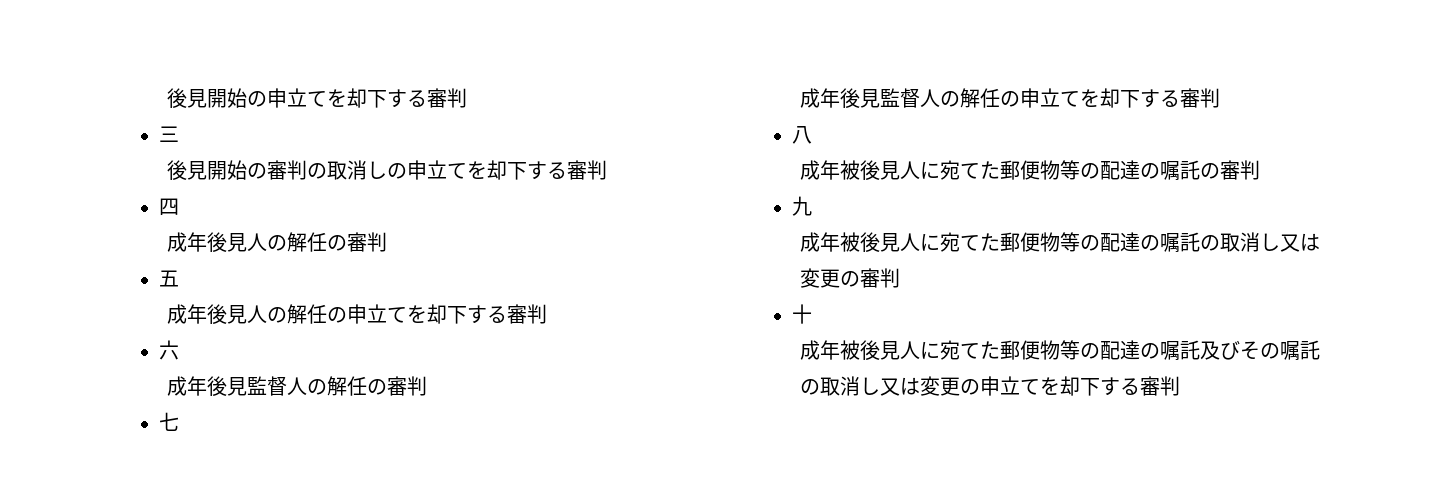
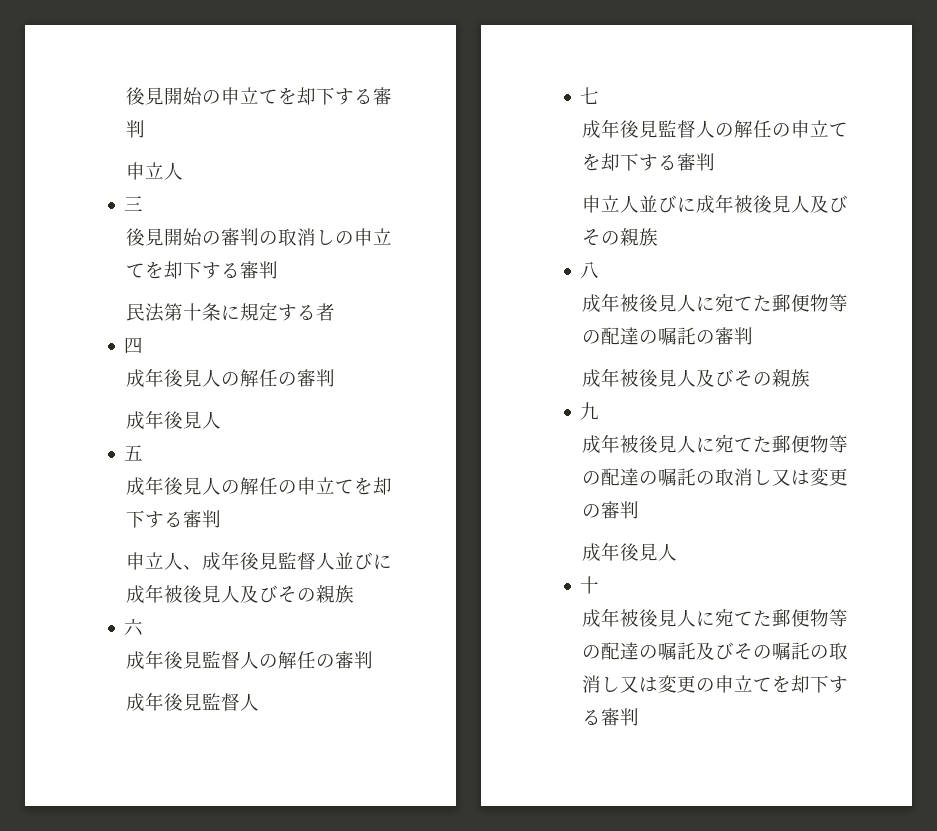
  後見開始の申立てを却下する審判
+ 申立人
+ 民法第十条に規定する者
  成年後見人の解任の審判
+ 成年後見人
+ 申立人、成年後見監督人並びに成年被後見人及びその親族
  成年後見監督人の解任の審判
+ 成年後見監督人
+ 申立人並びに成年被後見人及びその親族
  成年被後見人に宛てた郵便物等の配達の嘱託の審判
+ 成年被後見人及びその親族
  成年被後見人に宛てた郵便物等の配達の嘱託の取消し又は変更の審判
+ 成年後見人

